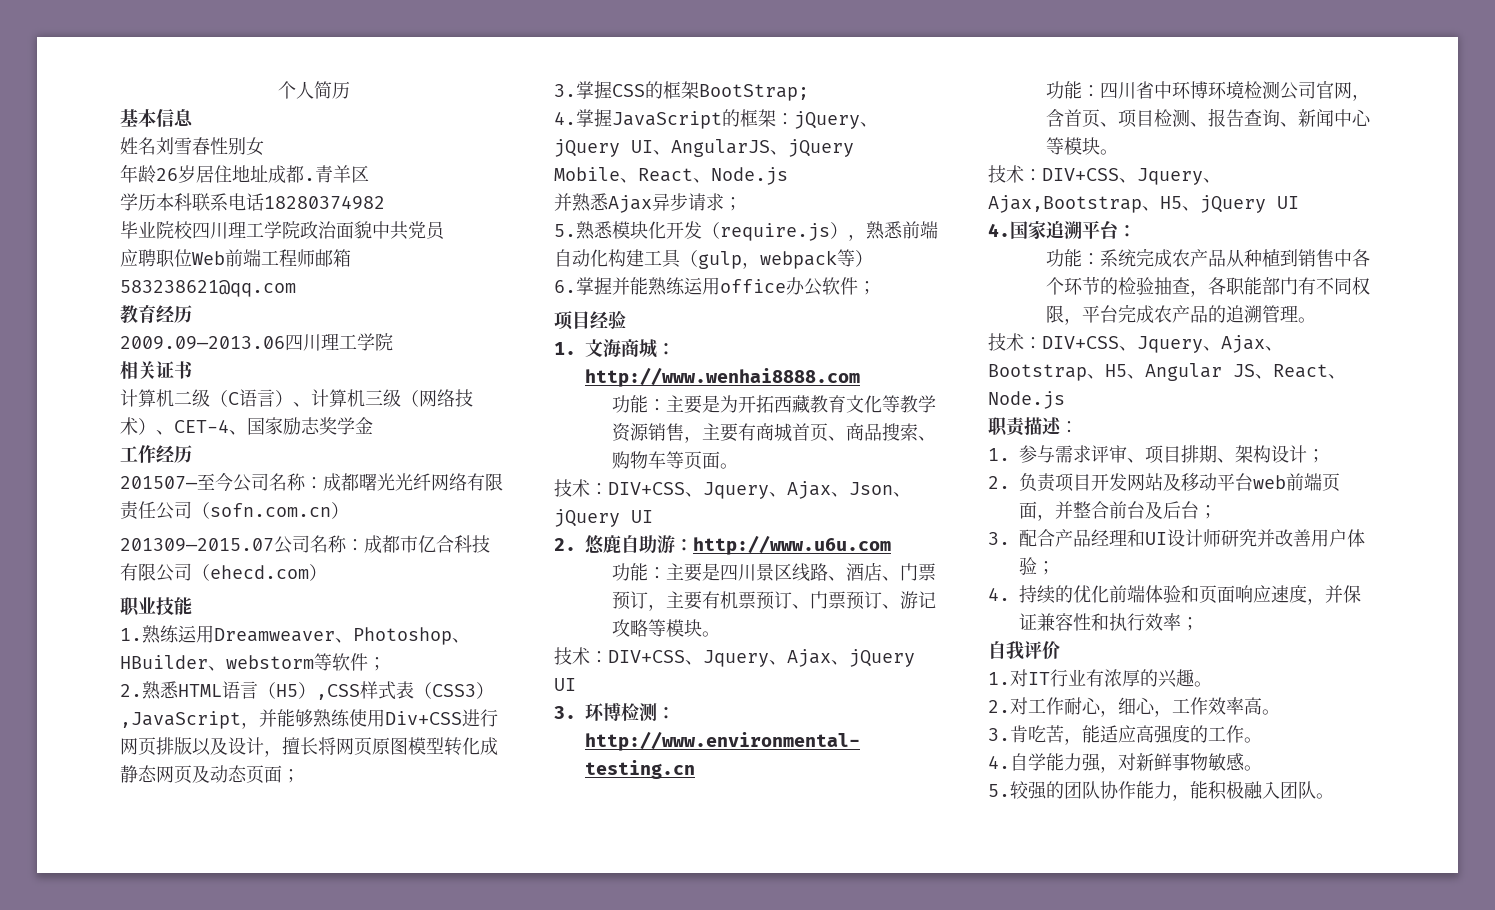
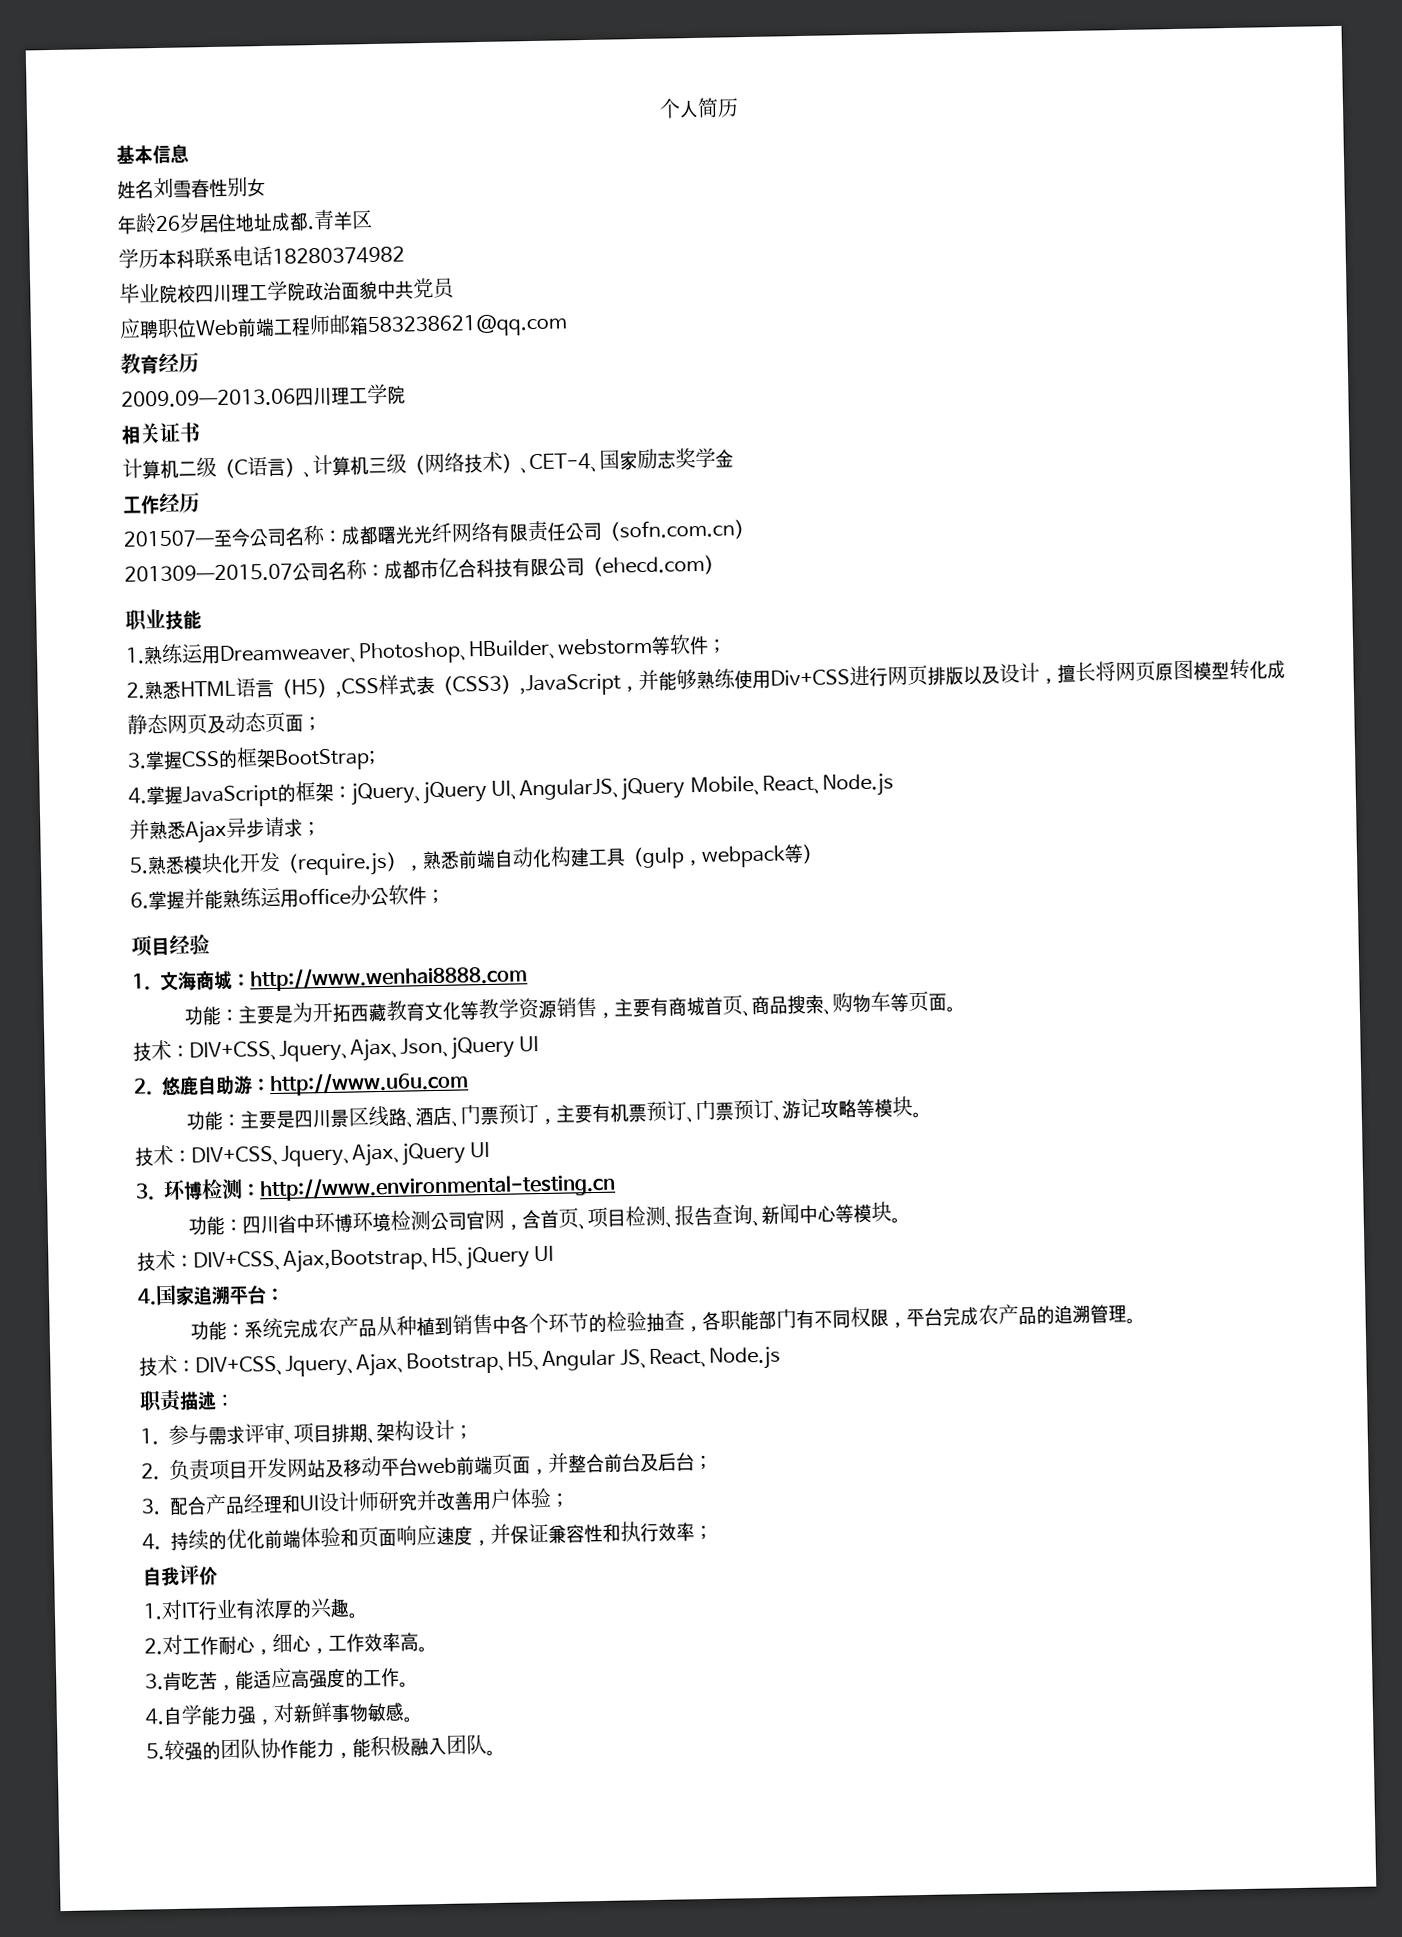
- 技术：DIV+CSS、Jquery、Ajax,Bootstrap、H5、jQuery UI
+ 技术：DIV+CSS、Ajax,Bootstrap、H5、jQuery UI

